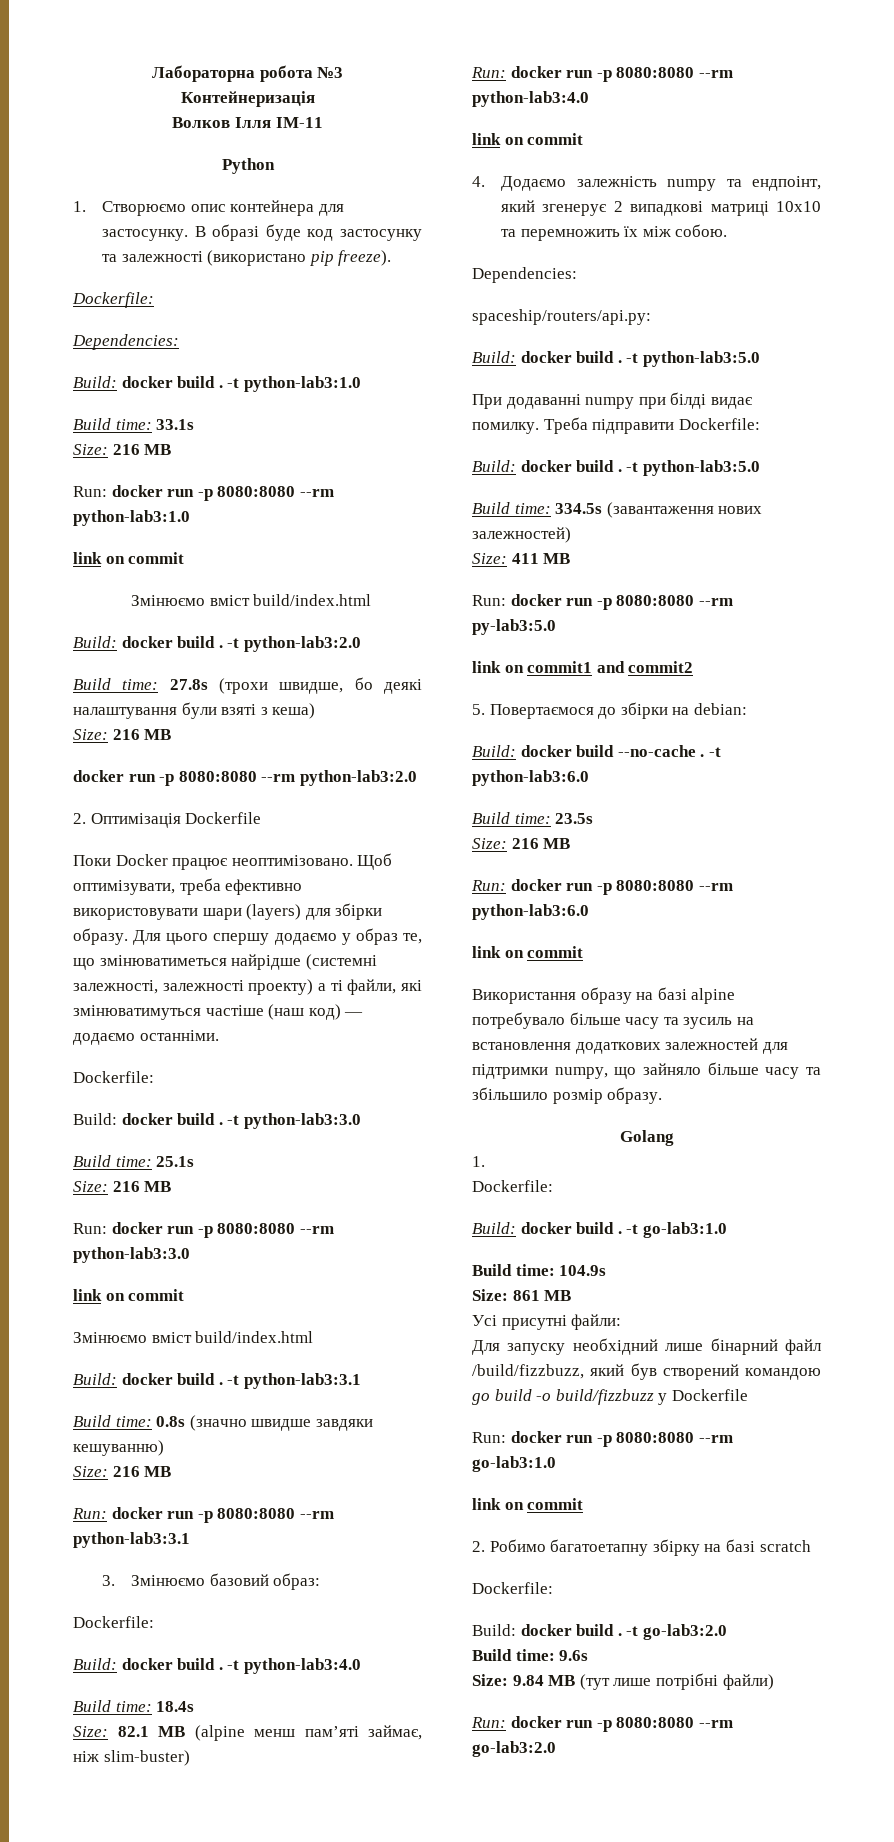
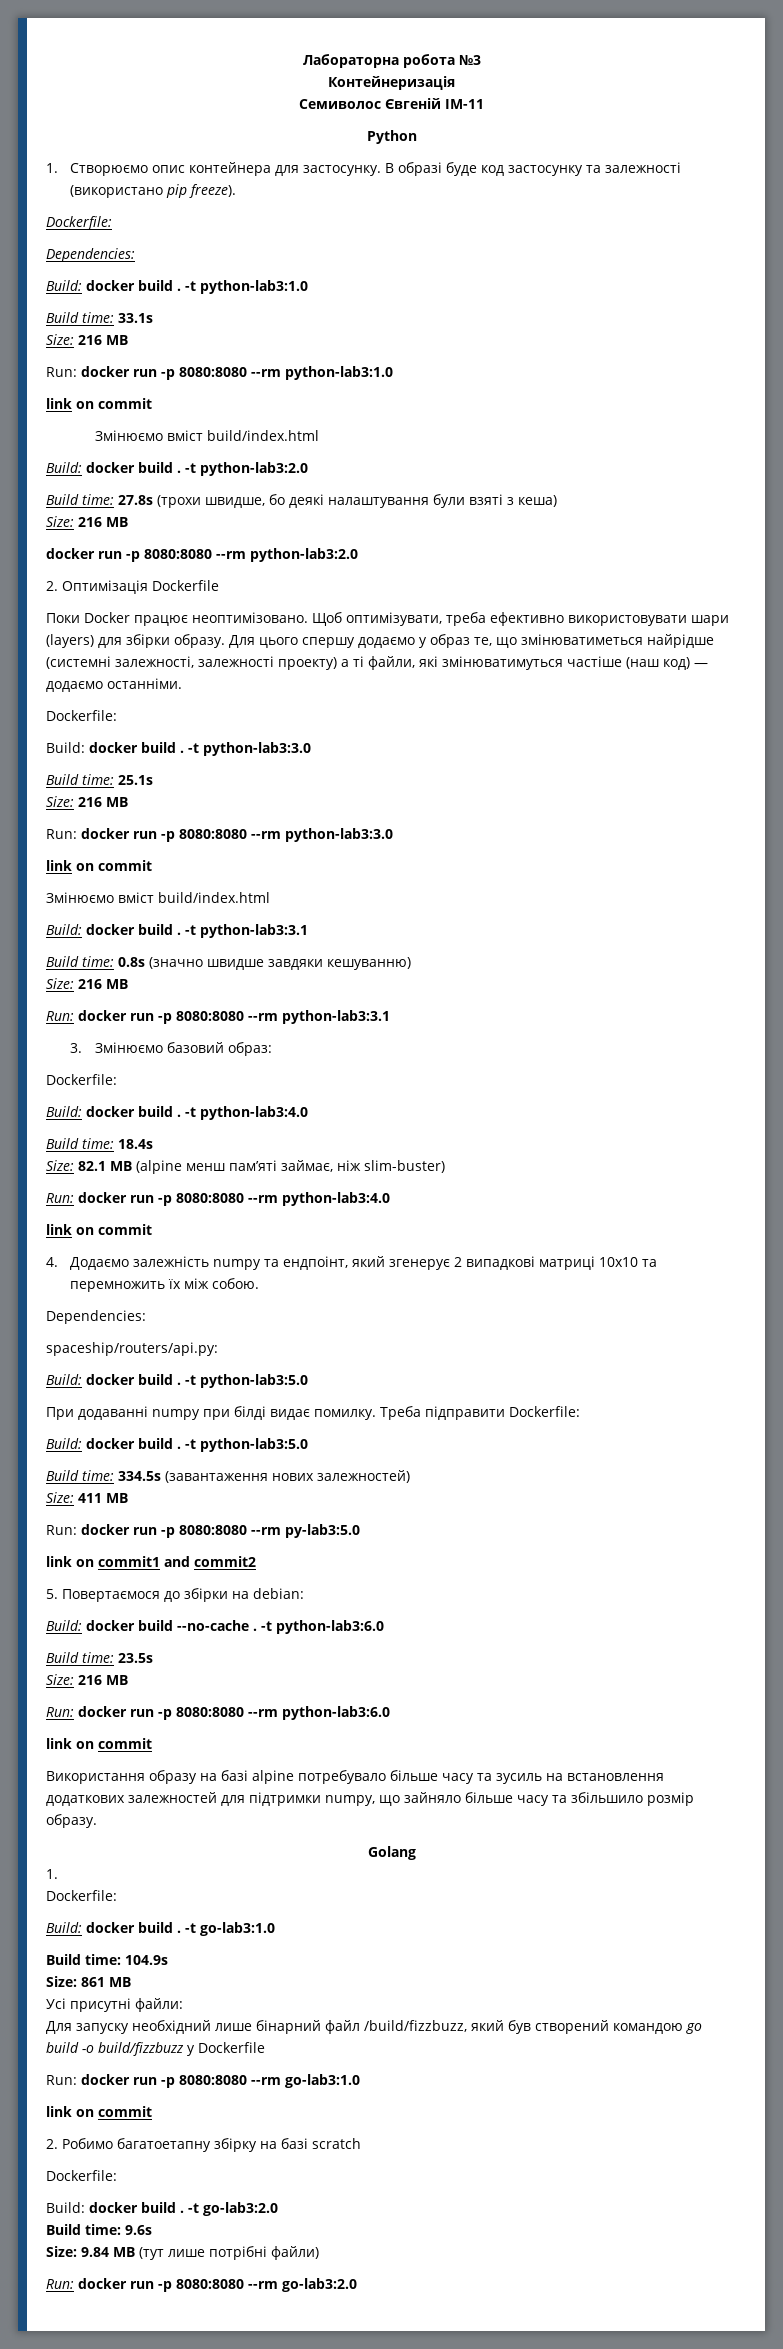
- Волков Ілля ІМ-11
+ Семиволос Євгеній ІМ-11

